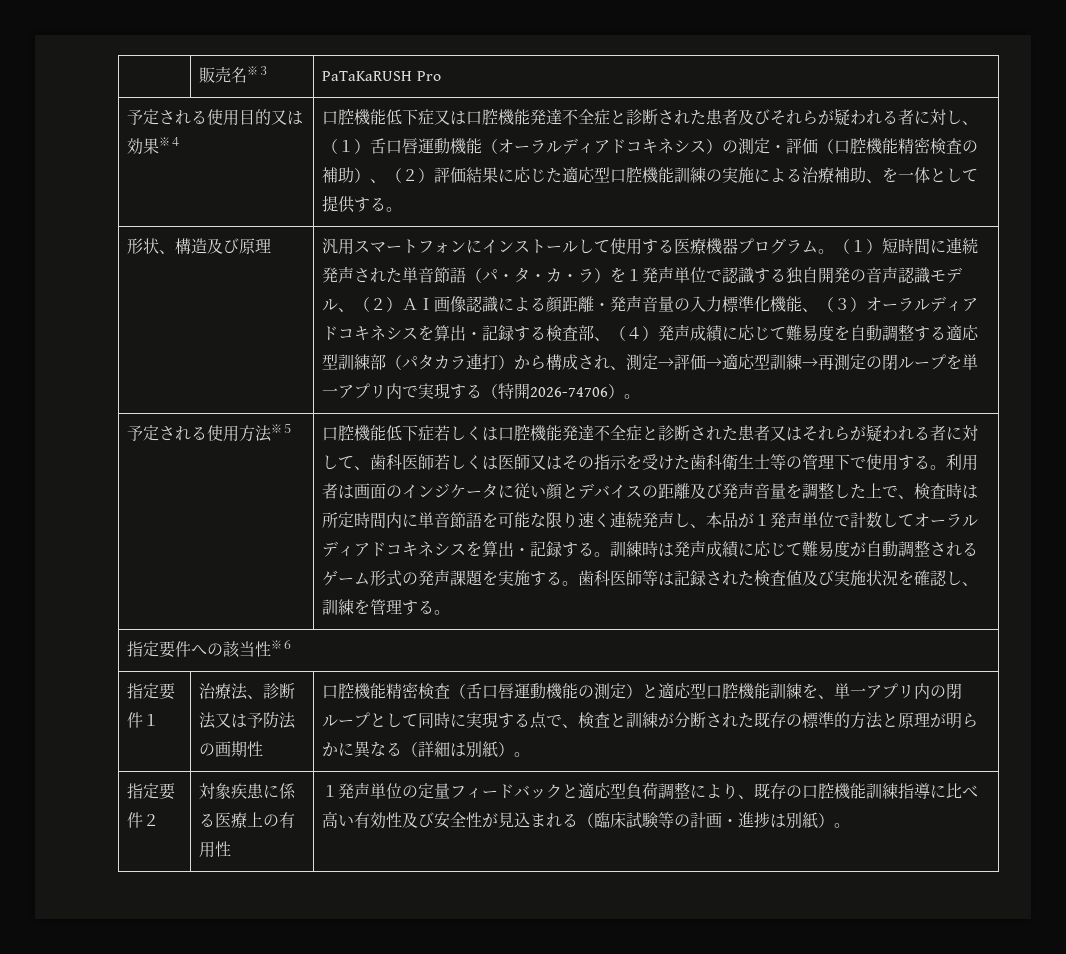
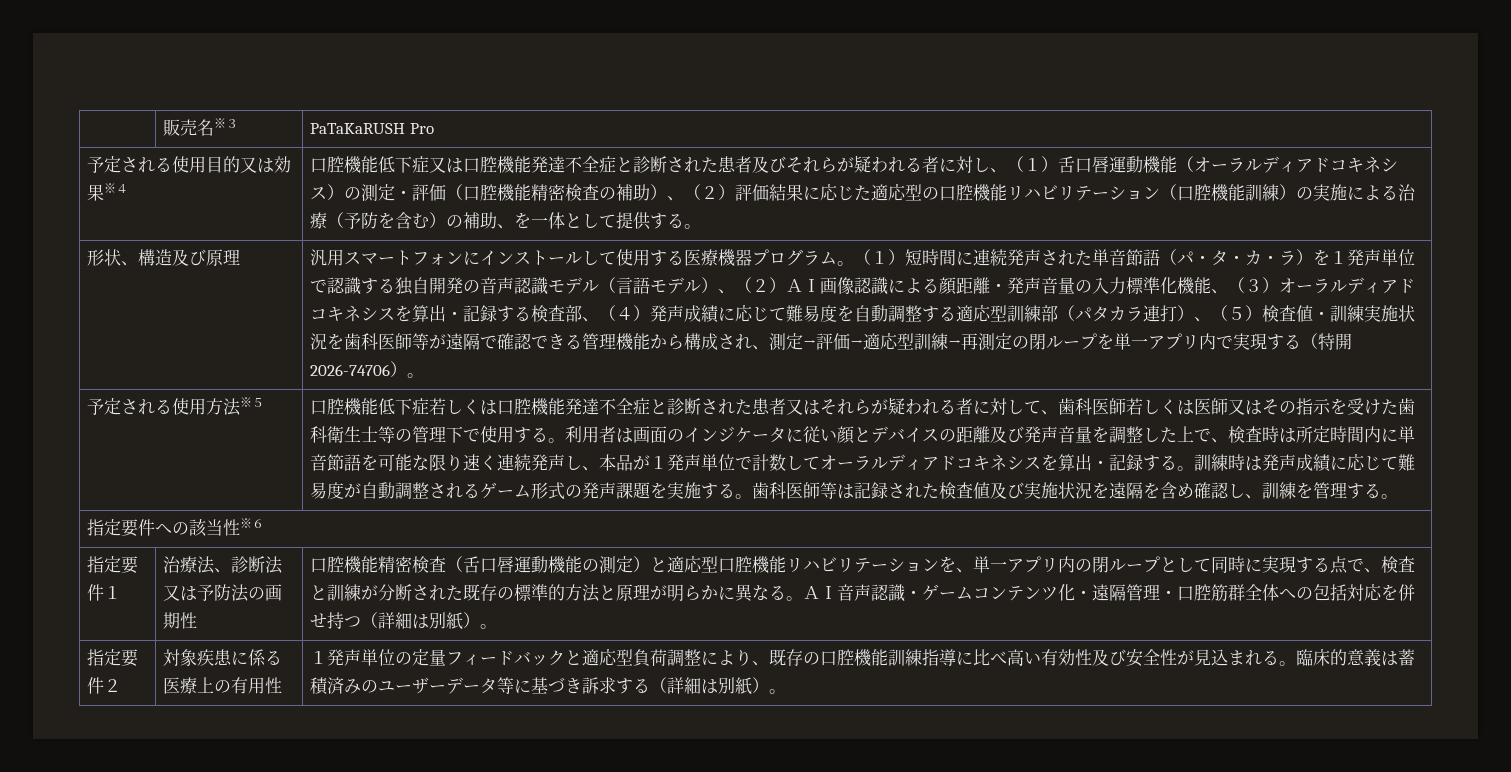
- 口腔機能低下症又は口腔機能発達不全症と診断された患者及びそれらが疑われる者に対し、（１）舌口唇運動機能（オーラルディアドコキネシス）の測定・評価（口腔機能精密検査の補助）、（２）評価結果に応じた適応型口腔機能訓練の実施による治療補助、を一体として提供する。
+ 口腔機能低下症又は口腔機能発達不全症と診断された患者及びそれらが疑われる者に対し、（１）舌口唇運動機能（オーラルディアドコキネシス）の測定・評価（口腔機能精密検査の補助）、（２）評価結果に応じた適応型の口腔機能リハビリテーション（口腔機能訓練）の実施による治療（予防を含む）の補助、を一体として提供する。
- （１）短時間に連続発声された単音節語（パ・タ・カ・ラ）を１発声単位で認識する独自開発の音声認識モデル、（２）ＡＩ画像認識による顔距離・発声音量の入力標準化機能、（３）オーラルディアドコキネシスを算出・記録する検査部、（４）発声成績に応じて難易度を自動調整する適応型訓練部（パタカラ連打）から構成され、測定→評価→適応型訓練→再測定の閉ループを単一アプリ内で実現する（特開2026-74706）。
+ （１）短時間に連続発声された単音節語（パ・タ・カ・ラ）を１発声単位で認識する独自開発の音声認識モデル（言語モデル）、（２）ＡＩ画像認識による顔距離・発声音量の入力標準化機能、（３）オーラルディアドコキネシスを算出・記録する検査部、（４）発声成績に応じて難易度を自動調整する適応型訓練部（パタカラ連打）、（５）検査値・訓練実施状況を歯科医師等が遠隔で確認できる管理機能から構成され、測定→評価→適応型訓練→再測定の閉ループを単一アプリ内で実現する（特開2026-74706）。
- 歯科医師等は記録された検査値及び実施状況を確認し、訓練を管理する。
+ 歯科医師等は記録された検査値及び実施状況を遠隔を含め確認し、訓練を管理する。
- 口腔機能精密検査（舌口唇運動機能の測定）と適応型口腔機能訓練を、単一アプリ内の閉ループとして同時に実現する点で、検査と訓練が分断された既存の標準的方法と原理が明らかに異なる（詳細は別紙）。
+ 口腔機能精密検査（舌口唇運動機能の測定）と適応型口腔機能リハビリテーションを、単一アプリ内の閉ループとして同時に実現する点で、検査と訓練が分断された既存の標準的方法と原理が明らかに異なる。ＡＩ音声認識・ゲームコンテンツ化・遠隔管理・口腔筋群全体への包括対応を併せ持つ（詳細は別紙）。
- １発声単位の定量フィードバックと適応型負荷調整により、既存の口腔機能訓練指導に比べ高い有効性及び安全性が見込まれる（臨床試験等の計画・進捗は別紙）。
+ １発声単位の定量フィードバックと適応型負荷調整により、既存の口腔機能訓練指導に比べ高い有効性及び安全性が見込まれる。臨床的意義は蓄積済みのユーザーデータ等に基づき訴求する（詳細は別紙）。

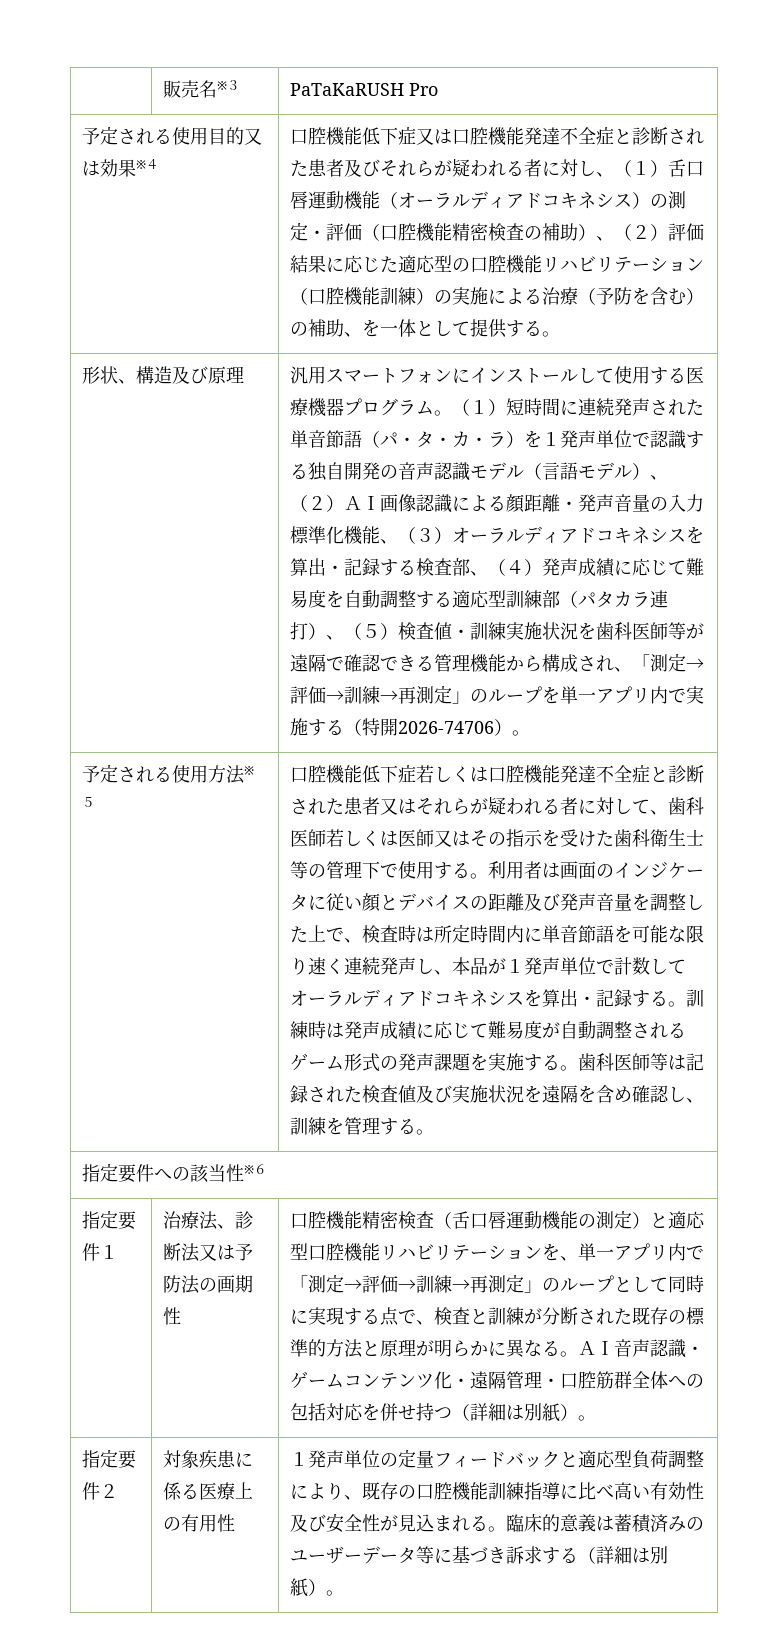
- （１）短時間に連続発声された単音節語（パ・タ・カ・ラ）を１発声単位で認識する独自開発の音声認識モデル（言語モデル）、（２）ＡＩ画像認識による顔距離・発声音量の入力標準化機能、（３）オーラルディアドコキネシスを算出・記録する検査部、（４）発声成績に応じて難易度を自動調整する適応型訓練部（パタカラ連打）、（５）検査値・訓練実施状況を歯科医師等が遠隔で確認できる管理機能から構成され、測定→評価→適応型訓練→再測定の閉ループを単一アプリ内で実現する（特開2026-74706）。
+ （１）短時間に連続発声された単音節語（パ・タ・カ・ラ）を１発声単位で認識する独自開発の音声認識モデル（言語モデル）、（２）ＡＩ画像認識による顔距離・発声音量の入力標準化機能、（３）オーラルディアドコキネシスを算出・記録する検査部、（４）発声成績に応じて難易度を自動調整する適応型訓練部（パタカラ連打）、（５）検査値・訓練実施状況を歯科医師等が遠隔で確認できる管理機能から構成され、「測定→評価→訓練→再測定」のループを単一アプリ内で実施する（特開2026-74706）。
- 口腔機能精密検査（舌口唇運動機能の測定）と適応型口腔機能リハビリテーションを、単一アプリ内の閉ループとして同時に実現する点で、検査と訓練が分断された既存の標準的方法と原理が明らかに異なる。
+ 口腔機能精密検査（舌口唇運動機能の測定）と適応型口腔機能リハビリテーションを、単一アプリ内で「測定→評価→訓練→再測定」のループとして同時に実現する点で、検査と訓練が分断された既存の標準的方法と原理が明らかに異なる。

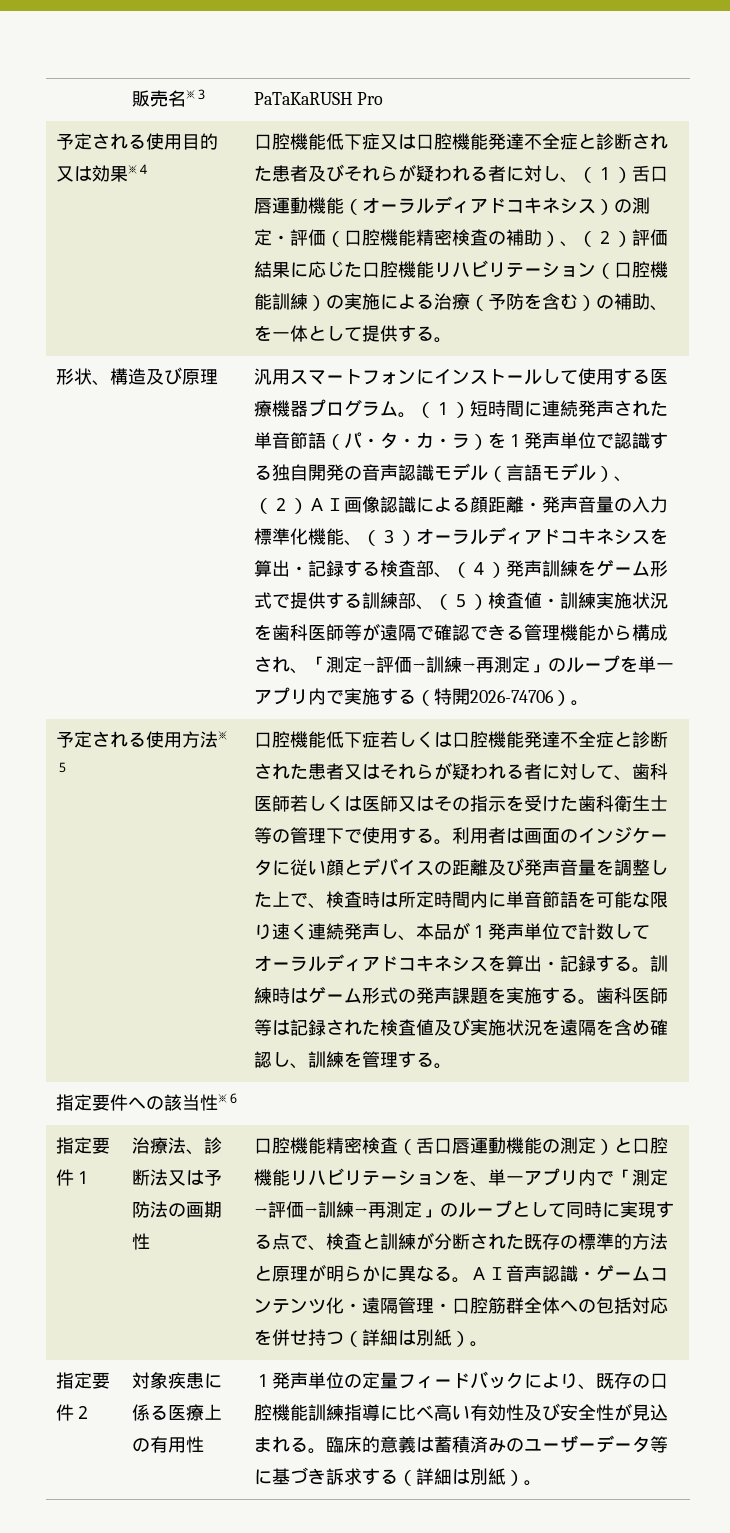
- 口腔機能低下症又は口腔機能発達不全症と診断された患者及びそれらが疑われる者に対し、（１）舌口唇運動機能（オーラルディアドコキネシス）の測定・評価（口腔機能精密検査の補助）、（２）評価結果に応じた適応型の口腔機能リハビリテーション（口腔機能訓練）の実施による治療（予防を含む）の補助、を一体として提供する。
+ 口腔機能低下症又は口腔機能発達不全症と診断された患者及びそれらが疑われる者に対し、（１）舌口唇運動機能（オーラルディアドコキネシス）の測定・評価（口腔機能精密検査の補助）、（２）評価結果に応じた口腔機能リハビリテーション（口腔機能訓練）の実施による治療（予防を含む）の補助、を一体として提供する。
- （１）短時間に連続発声された単音節語（パ・タ・カ・ラ）を１発声単位で認識する独自開発の音声認識モデル（言語モデル）、（２）ＡＩ画像認識による顔距離・発声音量の入力標準化機能、（３）オーラルディアドコキネシスを算出・記録する検査部、（４）発声成績に応じて難易度を自動調整する適応型訓練部（パタカラ連打）、（５）検査値・訓練実施状況を歯科医師等が遠隔で確認できる管理機能から構成され、「測定→評価→訓練→再測定」のループを単一アプリ内で実施する（特開2026-74706）。
+ （１）短時間に連続発声された単音節語（パ・タ・カ・ラ）を１発声単位で認識する独自開発の音声認識モデル（言語モデル）、（２）ＡＩ画像認識による顔距離・発声音量の入力標準化機能、（３）オーラルディアドコキネシスを算出・記録する検査部、（４）発声訓練をゲーム形式で提供する訓練部、（５）検査値・訓練実施状況を歯科医師等が遠隔で確認できる管理機能から構成され、「測定→評価→訓練→再測定」のループを単一アプリ内で実施する（特開2026-74706）。
- 訓練時は発声成績に応じて難易度が自動調整されるゲーム形式の発声課題を実施する。
+ 訓練時はゲーム形式の発声課題を実施する。
- 口腔機能精密検査（舌口唇運動機能の測定）と適応型口腔機能リハビリテーションを、単一アプリ内で「測定→評価→訓練→再測定」のループとして同時に実現する点で、検査と訓練が分断された既存の標準的方法と原理が明らかに異なる。
+ 口腔機能精密検査（舌口唇運動機能の測定）と口腔機能リハビリテーションを、単一アプリ内で「測定→評価→訓練→再測定」のループとして同時に実現する点で、検査と訓練が分断された既存の標準的方法と原理が明らかに異なる。
- １発声単位の定量フィードバックと適応型負荷調整により、既存の口腔機能訓練指導に比べ高い有効性及び安全性が見込まれる。
+ １発声単位の定量フィードバックにより、既存の口腔機能訓練指導に比べ高い有効性及び安全性が見込まれる。

